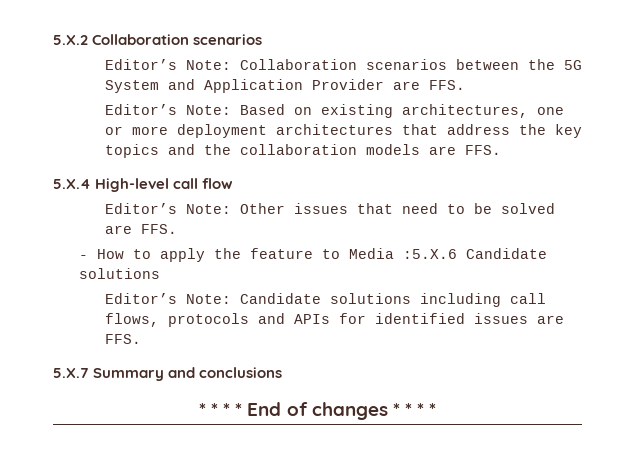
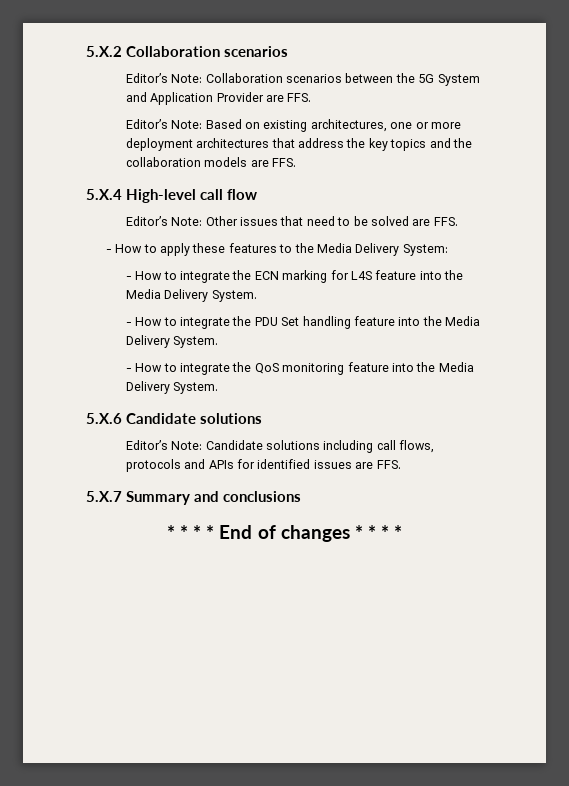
- - How to apply the feature to Media :5.X.6 Candidate solutions
+ - How to apply these features to the Media Delivery System:
+ - How to integrate the ECN marking for L4S feature into the Media Delivery System.
+ - How to integrate the PDU Set handling feature into the Media Delivery System.
+ - How to integrate the QoS monitoring feature into the Media Delivery System.
+ 5.X.6 Candidate solutions

